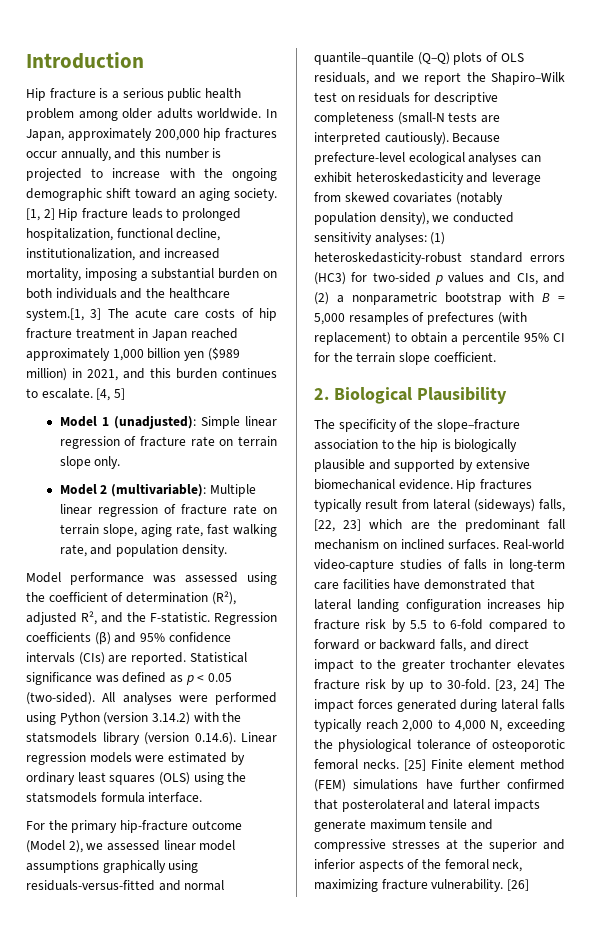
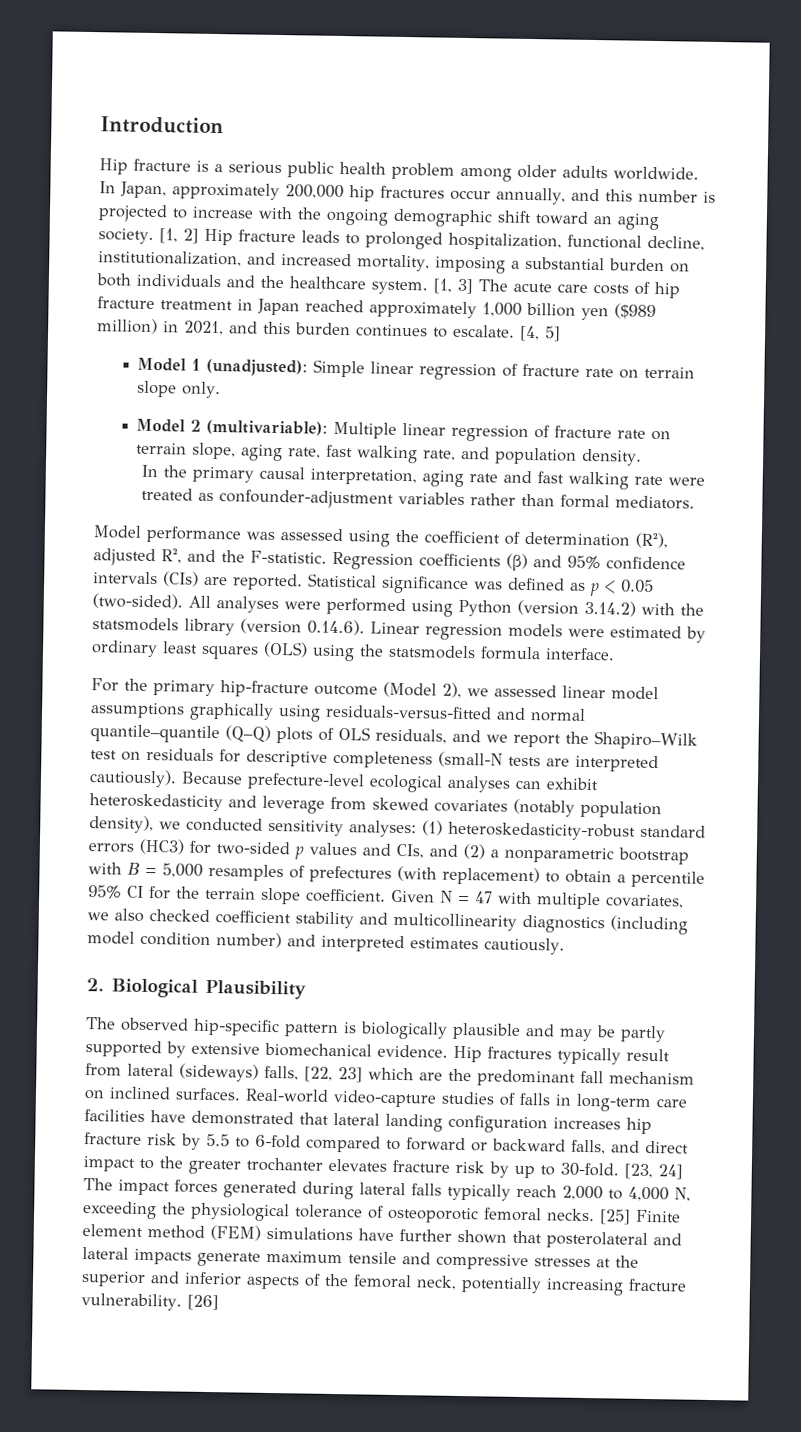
- [1, 2] Hip fracture leads to prolonged hospitalization, functional decline, institutionalization, and increased mortality, imposing a substantial burden on both individuals and the healthcare system.[1, 3] The acute care costs of hip fracture treatment in Japan reached approximately 1,000 billion yen ($989 million) in 2021, and this burden continues to escalate.
+ [1, 2] Hip fracture leads to prolonged hospitalization, functional decline, institutionalization, and increased mortality, imposing a substantial burden on both individuals and the healthcare system. [1, 3] The acute care costs of hip fracture treatment in Japan reached approximately 1,000 billion yen ($989 million) in 2021, and this burden continues to escalate.
+ In the primary causal interpretation, aging rate and fast walking rate were treated as confounder-adjustment variables rather than formal mediators.
- (1) heteroskedasticity-robust standard errors (HC3) for two-sided p values and CIs, and (2) a nonparametric bootstrap with B = 5,000 resamples of prefectures (with replacement) to obtain a percentile 95% CI for the terrain slope coefficient.
+ (1) heteroskedasticity-robust standard errors (HC3) for two-sided p values and CIs, and (2) a nonparametric bootstrap with B = 5,000 resamples of prefectures (with replacement) to obtain a percentile 95% CI for the terrain slope coefficient. Given N = 47 with multiple covariates, we also checked coefficient stability and multicollinearity diagnostics (including model condition number) and interpreted estimates cautiously.
  2. Biological Plausibility
- The specificity of the slope–fracture association to the hip is biologically plausible and supported by extensive biomechanical evidence.
+ The observed hip-specific pattern is biologically plausible and may be partly supported by extensive biomechanical evidence.
- [25] Finite element method (FEM) simulations have further confirmed that posterolateral and lateral impacts generate maximum tensile and compressive stresses at the superior and inferior aspects of the femoral neck, maximizing fracture vulnerability.
+ [25] Finite element method (FEM) simulations have further shown that posterolateral and lateral impacts generate maximum tensile and compressive stresses at the superior and inferior aspects of the femoral neck, potentially increasing fracture vulnerability.

